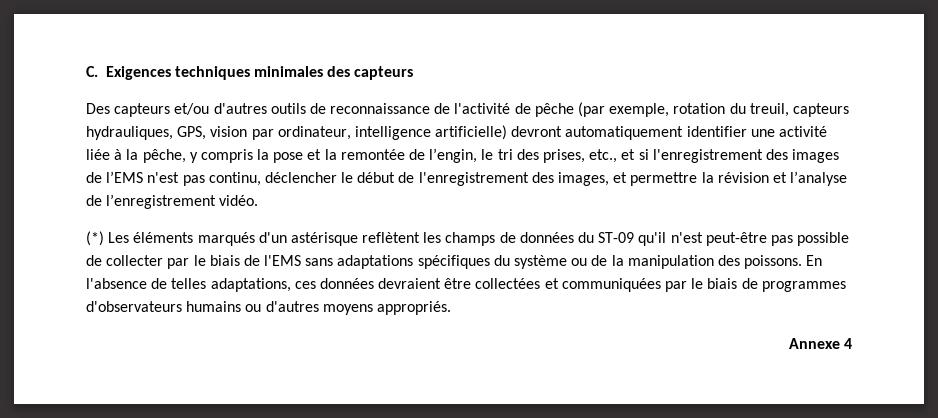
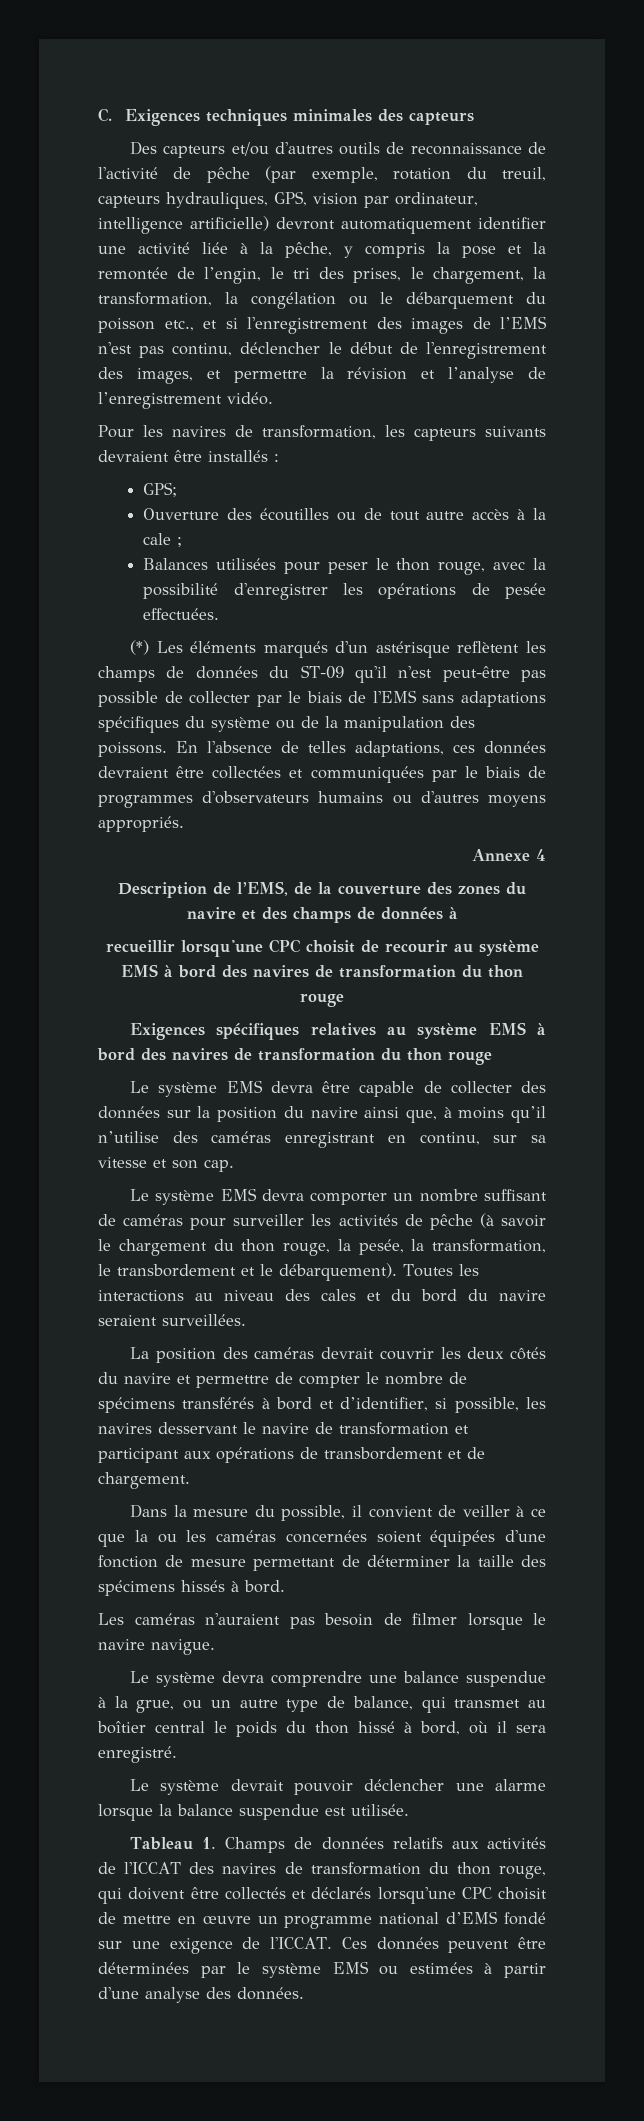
- Des capteurs et/ou d'autres outils de reconnaissance de l'activité de pêche (par exemple, rotation du treuil, capteurs hydrauliques, GPS, vision par ordinateur, intelligence artificielle) devront automatiquement identifier une activité liée à la pêche, y compris la pose et la remontée de l’engin, le tri des prises, etc., et si l'enregistrement des images de l’EMS n'est pas continu, déclencher le début de l'enregistrement des images, et permettre la révision et l’analyse de l’enregistrement vidéo.
+ Des capteurs et/ou d'autres outils de reconnaissance de l'activité de pêche (par exemple, rotation du treuil, capteurs hydrauliques, GPS, vision par ordinateur, intelligence artificielle) devront automatiquement identifier une activité liée à la pêche, y compris la pose et la remontée de l’engin, le tri des prises, le chargement, la transformation, la congélation ou le débarquement du poisson etc., et si l'enregistrement des images de l’EMS n'est pas continu, déclencher le début de l'enregistrement des images, et permettre la révision et l’analyse de l’enregistrement vidéo.
+ Pour les navires de transformation, les capteurs suivants devraient être installés :
+ GPS;
+ Ouverture des écoutilles ou de tout autre accès à la cale ;
+ Balances utilisées pour peser le thon rouge, avec la possibilité d'enregistrer les opérations de pesée effectuées.
+ Description de l’EMS, de la couverture des zones du navire et des champs de données à
+ recueillir lorsqu'une CPC choisit de recourir au système EMS à bord des navires de transformation du thon rouge
+ Exigences spécifiques relatives au système EMS à bord des navires de transformation du thon rouge
+ Le système EMS devra être capable de collecter des données sur la position du navire ainsi que, à moins qu’il n’utilise des caméras enregistrant en continu, sur sa vitesse et son cap.
+ Le système EMS devra comporter un nombre suffisant de caméras pour surveiller les activités de pêche (à savoir le chargement du thon rouge, la pesée, la transformation, le transbordement et le débarquement). Toutes les interactions au niveau des cales et du bord du navire seraient surveillées.
+ La position des caméras devrait couvrir les deux côtés du navire et permettre de compter le nombre de spécimens transférés à bord et d’identifier, si possible, les navires desservant le navire de transformation et participant aux opérations de transbordement et de chargement.
+ Dans la mesure du possible, il convient de veiller à ce que la ou les caméras concernées soient équipées d'une fonction de mesure permettant de déterminer la taille des spécimens hissés à bord.
+ Les caméras n'auraient pas besoin de filmer lorsque le navire navigue.
+ Le système devra comprendre une balance suspendue à la grue, ou un autre type de balance, qui transmet au boîtier central le poids du thon hissé à bord, où il sera enregistré.
+ Le système devrait pouvoir déclencher une alarme lorsque la balance suspendue est utilisée.
+ Tableau 1. Champs de données relatifs aux activités de l'ICCAT des navires de transformation du thon rouge, qui doivent être collectés et déclarés lorsqu'une CPC choisit de mettre en œuvre un programme national d’EMS fondé sur une exigence de l'ICCAT. Ces données peuvent être déterminées par le système EMS ou estimées à partir d'une analyse des données.

